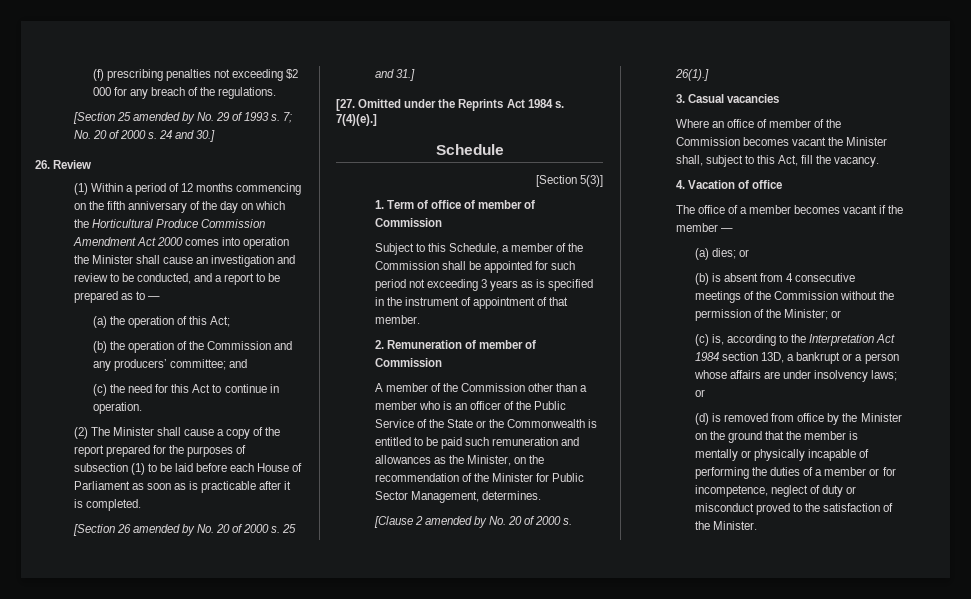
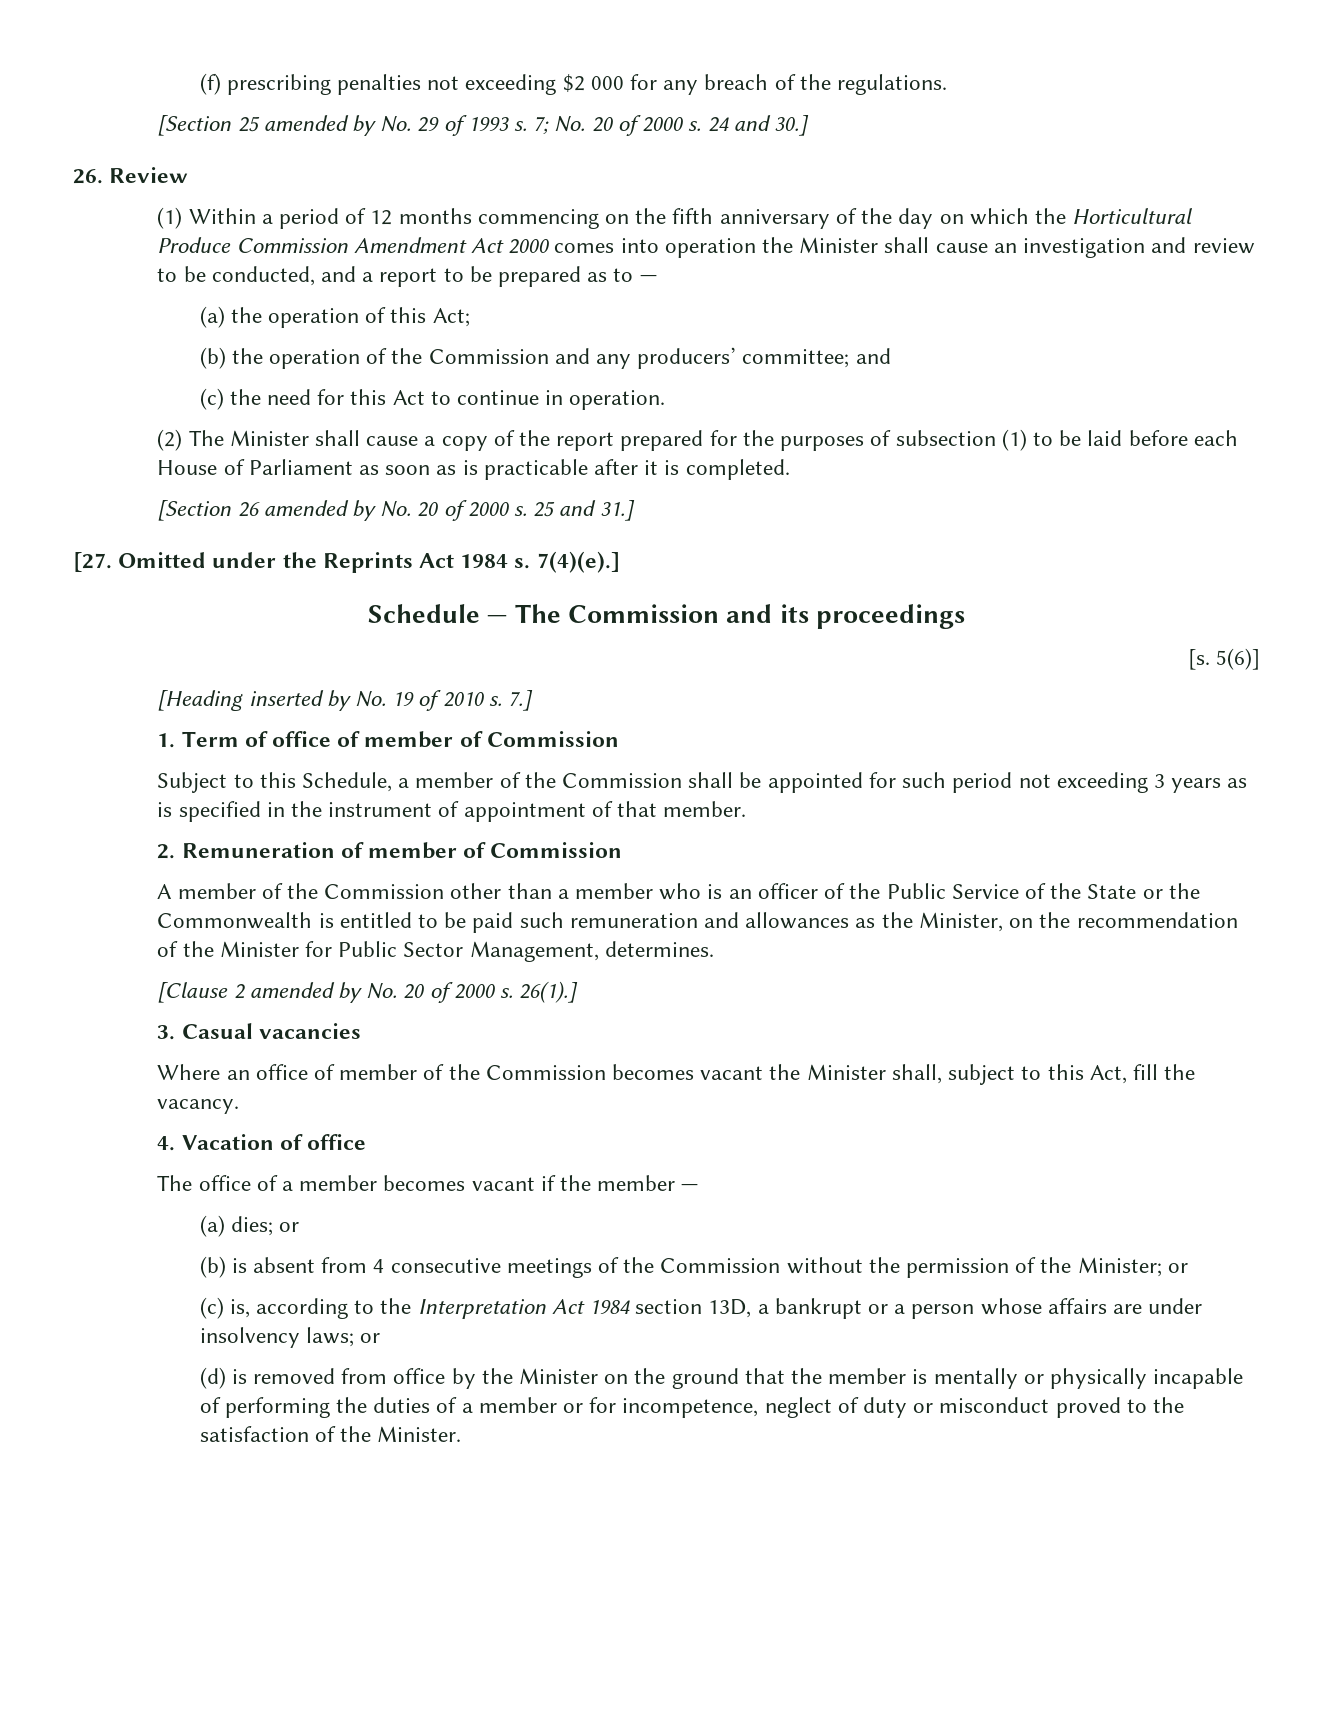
- Schedule
- [Section 5(3)]
+ Schedule — The Commission and its proceedings
+ [s. 5(6)]
+ [Heading inserted by No. 19 of 2010 s. 7.]

